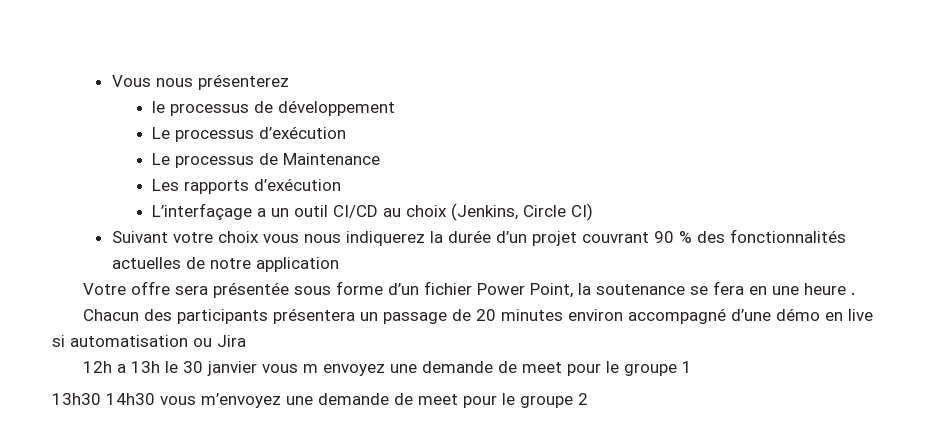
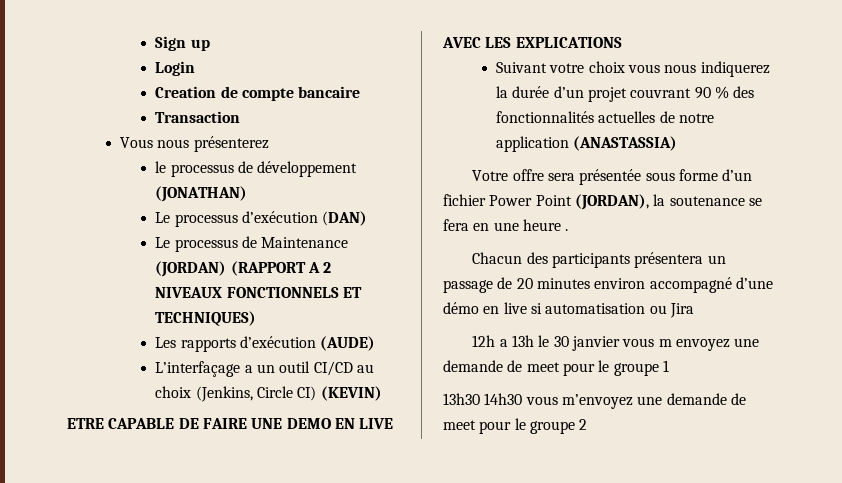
+ Sign up
+ Login
+ Creation de compte bancaire
+ Transaction
- le processus de développement
+ le processus de développement (JONATHAN)
- Le processus d’exécution
+ Le processus d’exécution (DAN)
- Le processus de Maintenance
+ Le processus de Maintenance (JORDAN) (RAPPORT A 2 NIVEAUX FONCTIONNELS ET TECHNIQUES)
- Les rapports d’exécution
+ Les rapports d’exécution (AUDE)
- L’interfaçage a un outil CI/CD au choix (Jenkins, Circle CI)
+ L’interfaçage a un outil CI/CD au choix (Jenkins, Circle CI) (KEVIN)
+ ETRE CAPABLE DE FAIRE UNE DEMO EN LIVE AVEC LES EXPLICATIONS
- Suivant votre choix vous nous indiquerez la durée d’un projet couvrant 90 % des fonctionnalités actuelles de notre application
+ Suivant votre choix vous nous indiquerez la durée d’un projet couvrant 90 % des fonctionnalités actuelles de notre application (ANASTASSIA)
- Votre offre sera présentée sous forme d’un fichier Power Point, la soutenance se fera en une heure .
+ Votre offre sera présentée sous forme d’un fichier Power Point (JORDAN), la soutenance se fera en une heure .

